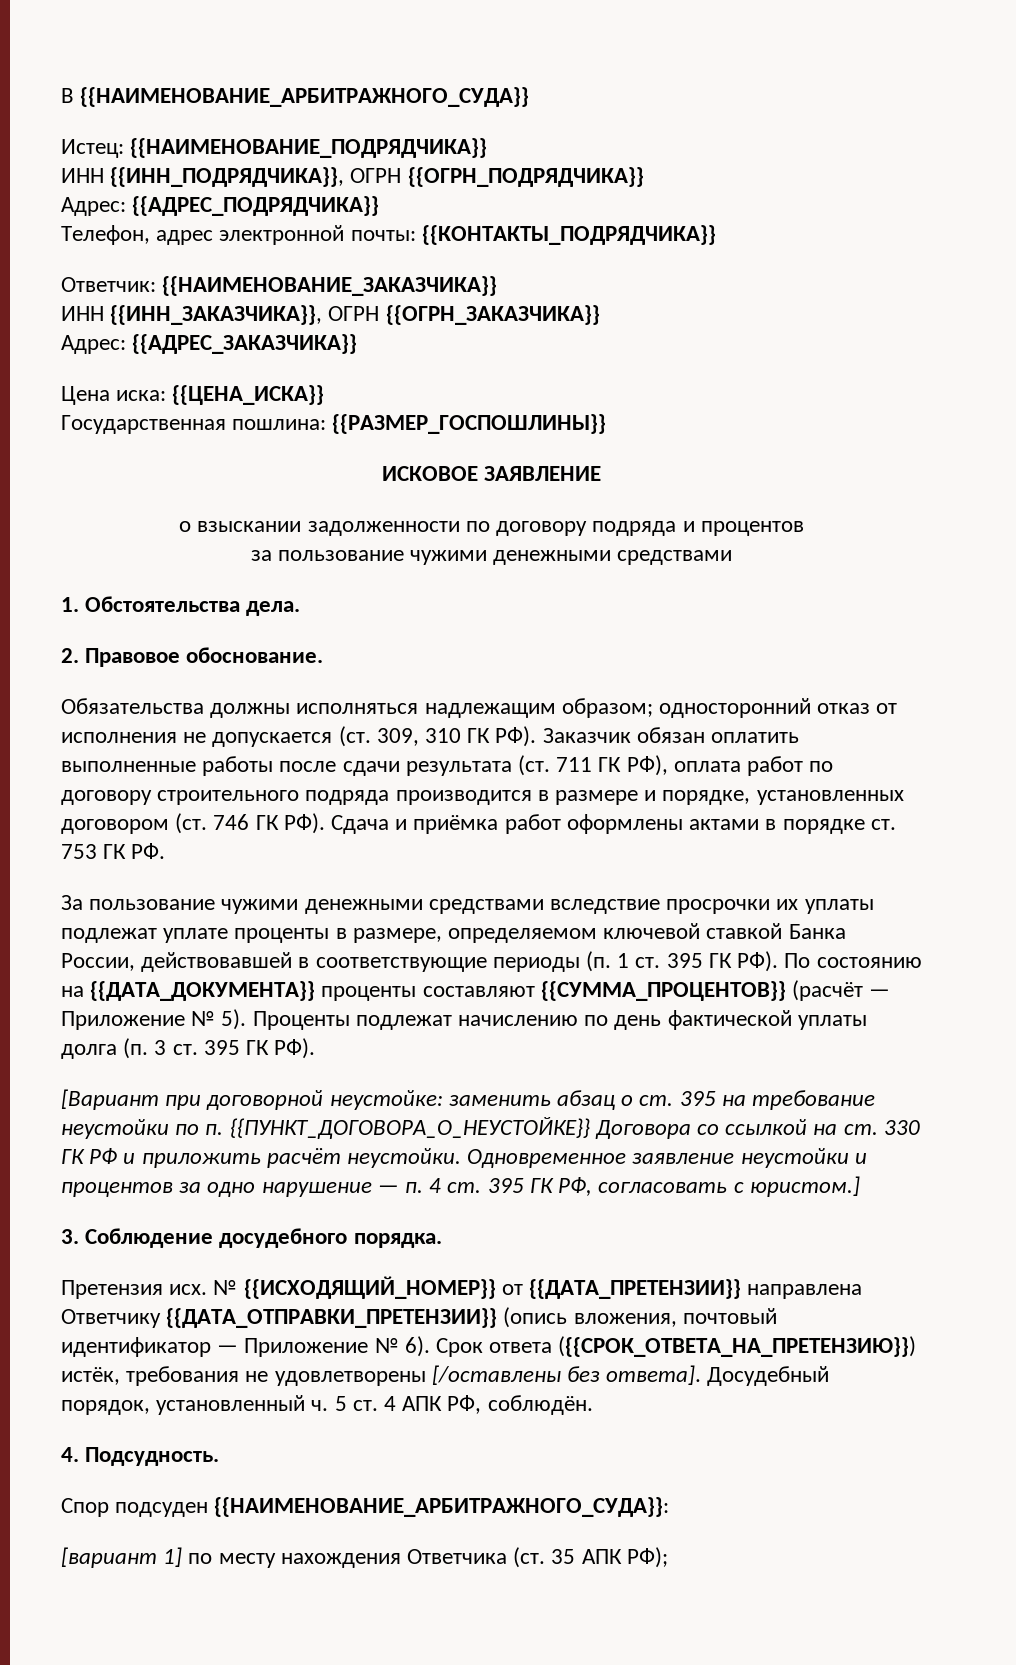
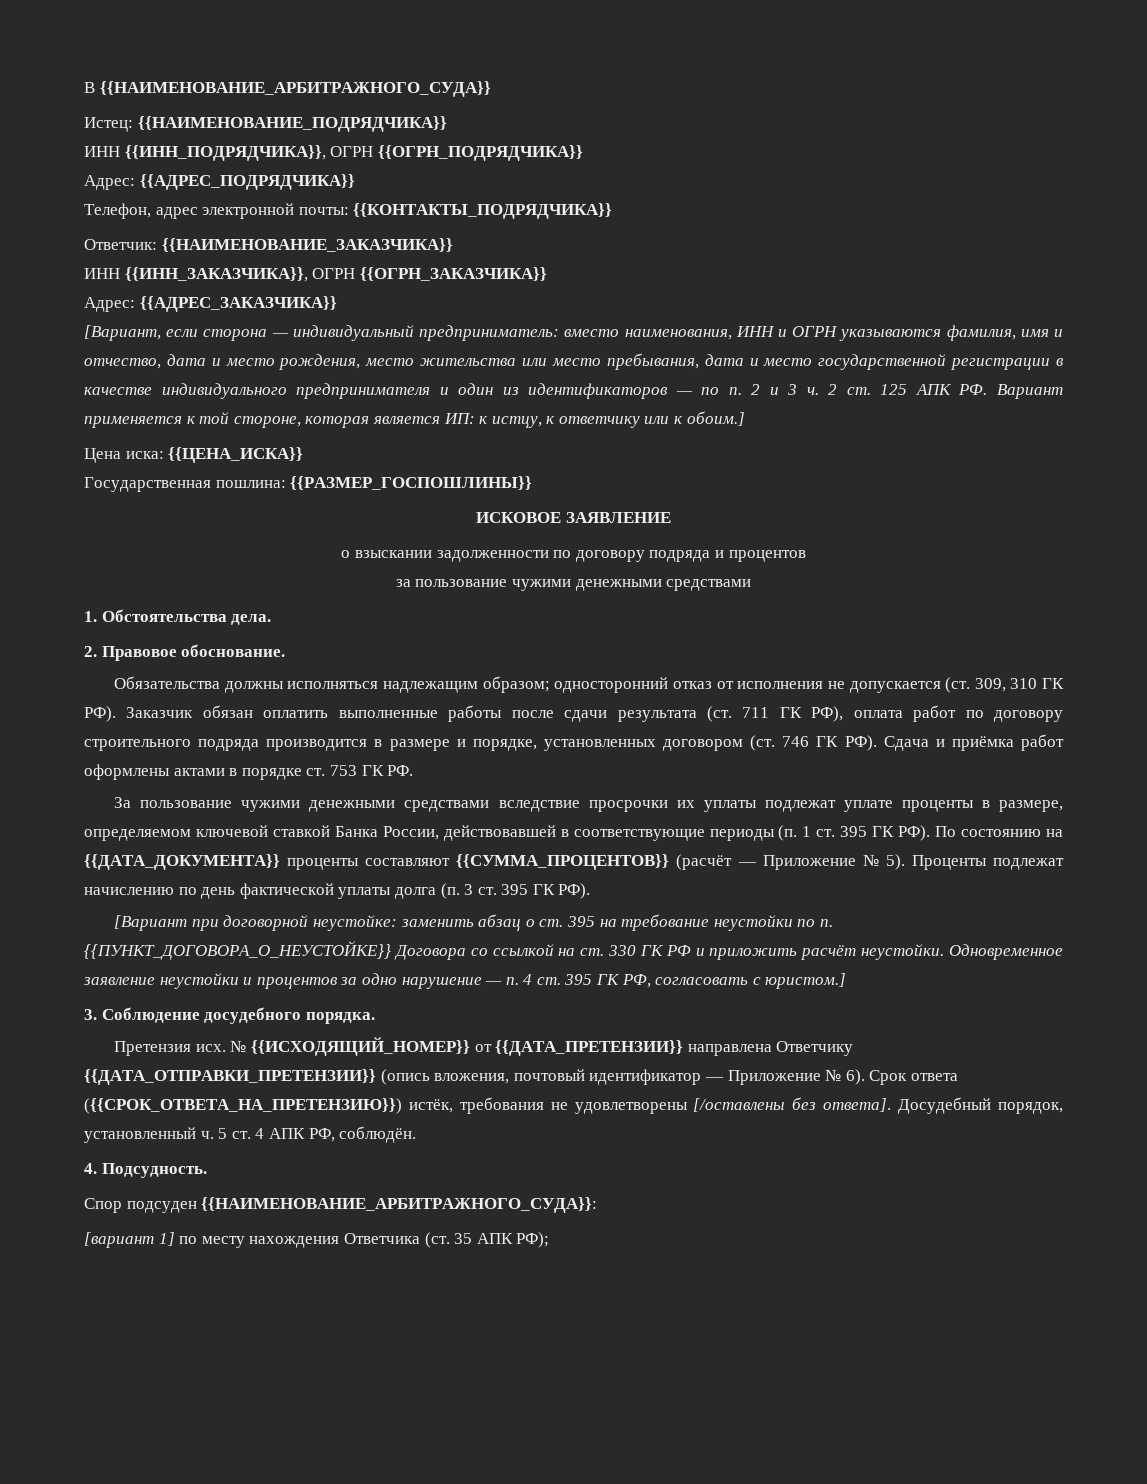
+ [Вариант, если сторона — индивидуальный предприниматель: вместо наименования, ИНН и ОГРН указываются фамилия, имя и отчество, дата и место рождения, место жительства или место пребывания, дата и место государственной регистрации в качестве индивидуального предпринимателя и один из идентификаторов — по п. 2 и 3 ч. 2 ст. 125 АПК РФ. Вариант применяется к той стороне, которая является ИП: к истцу, к ответчику или к обоим.]

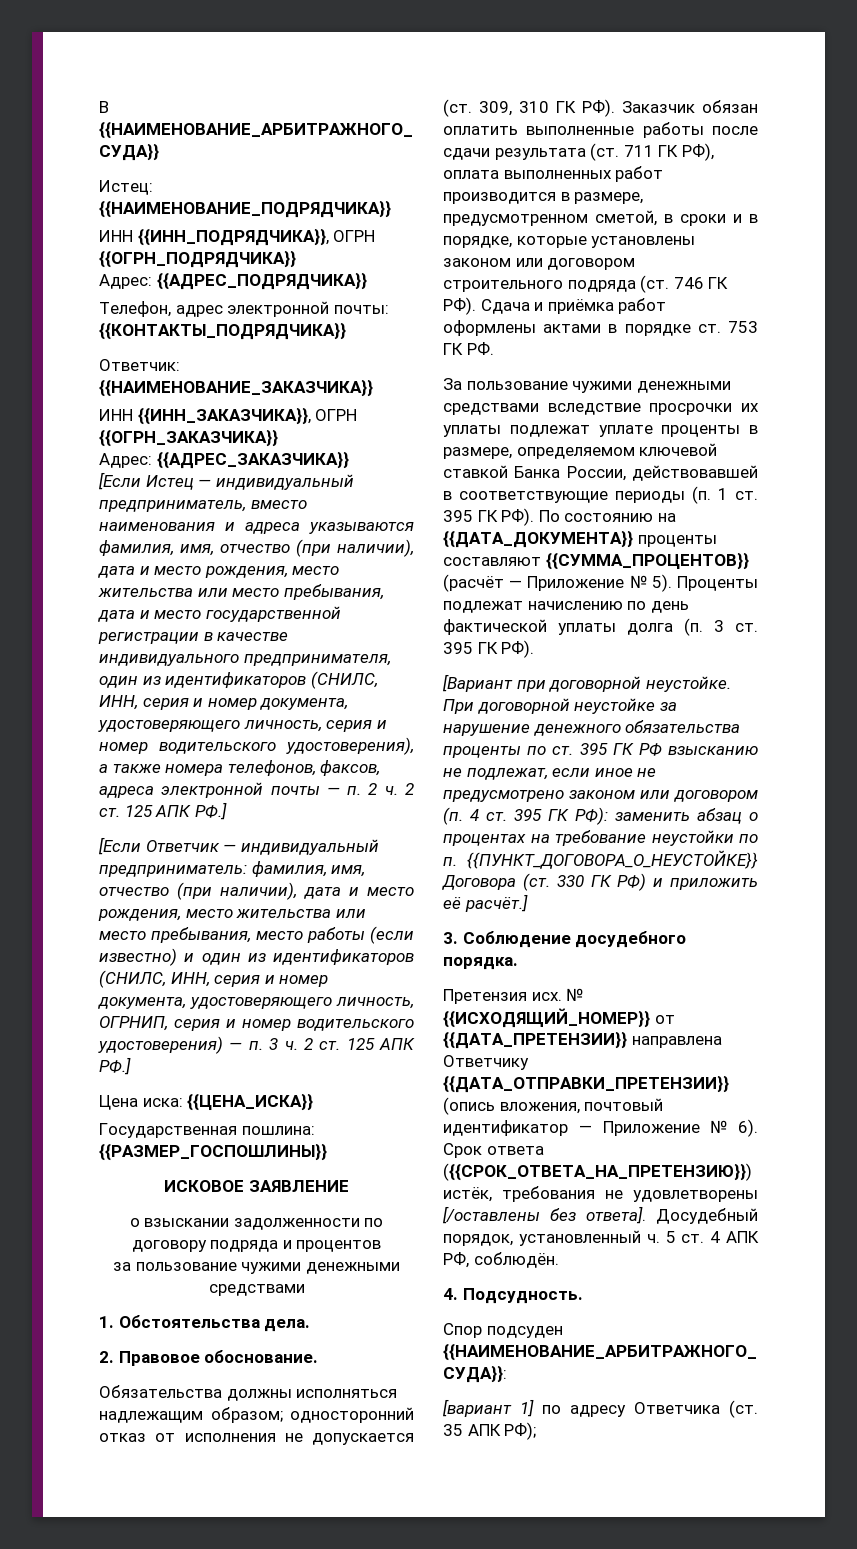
- [Вариант, если сторона — индивидуальный предприниматель: вместо наименования, ИНН и ОГРН указываются фамилия, имя и отчество, дата и место рождения, место жительства или место пребывания, дата и место государственной регистрации в качестве индивидуального предпринимателя и один из идентификаторов — по п. 2 и 3 ч. 2 ст. 125 АПК РФ. Вариант применяется к той стороне, которая является ИП: к истцу, к ответчику или к обоим.]
+ [Если Истец — индивидуальный предприниматель, вместо наименования и адреса указываются фамилия, имя, отчество (при наличии), дата и место рождения, место жительства или место пребывания, дата и место государственной регистрации в качестве индивидуального предпринимателя, один из идентификаторов (СНИЛС, ИНН, серия и номер документа, удостоверяющего личность, серия и номер водительского удостоверения), а также номера телефонов, факсов, адреса электронной почты — п. 2 ч. 2 ст. 125 АПК РФ.]
+ [Если Ответчик — индивидуальный предприниматель: фамилия, имя, отчество (при наличии), дата и место рождения, место жительства или место пребывания, место работы (если известно) и один из идентификаторов (СНИЛС, ИНН, серия и номер документа, удостоверяющего личность, ОГРНИП, серия и номер водительского удостоверения) — п. 3 ч. 2 ст. 125 АПК РФ.]
- Обязательства должны исполняться надлежащим образом; односторонний отказ от исполнения не допускается (ст. 309, 310 ГК РФ). Заказчик обязан оплатить выполненные работы после сдачи результата (ст. 711 ГК РФ), оплата работ по договору строительного подряда производится в размере и порядке, установленных договором (ст. 746 ГК РФ). Сдача и приёмка работ оформлены актами в порядке ст. 753 ГК РФ.
+ Обязательства должны исполняться надлежащим образом; односторонний отказ от исполнения не допускается (ст. 309, 310 ГК РФ). Заказчик обязан оплатить выполненные работы после сдачи результата (ст. 711 ГК РФ), оплата выполненных работ производится в размере, предусмотренном сметой, в сроки и в порядке, которые установлены законом или договором строительного подряда (ст. 746 ГК РФ). Сдача и приёмка работ оформлены актами в порядке ст. 753 ГК РФ.
- [Вариант при договорной неустойке: заменить абзац о ст. 395 на требование неустойки по п. {{ПУНКТ_ДОГОВОРА_О_НЕУСТОЙКЕ}} Договора со ссылкой на ст. 330 ГК РФ и приложить расчёт неустойки. Одновременное заявление неустойки и процентов за одно нарушение — п. 4 ст. 395 ГК РФ, согласовать с юристом.]
+ [Вариант при договорной неустойке. При договорной неустойке за нарушение денежного обязательства проценты по ст. 395 ГК РФ взысканию не подлежат, если иное не предусмотрено законом или договором (п. 4 ст. 395 ГК РФ): заменить абзац о процентах на требование неустойки по п. {{ПУНКТ_ДОГОВОРА_О_НЕУСТОЙКЕ}} Договора (ст. 330 ГК РФ) и приложить её расчёт.]
- [вариант 1] по месту нахождения Ответчика (ст. 35 АПК РФ);
+ [вариант 1] по адресу Ответчика (ст. 35 АПК РФ);

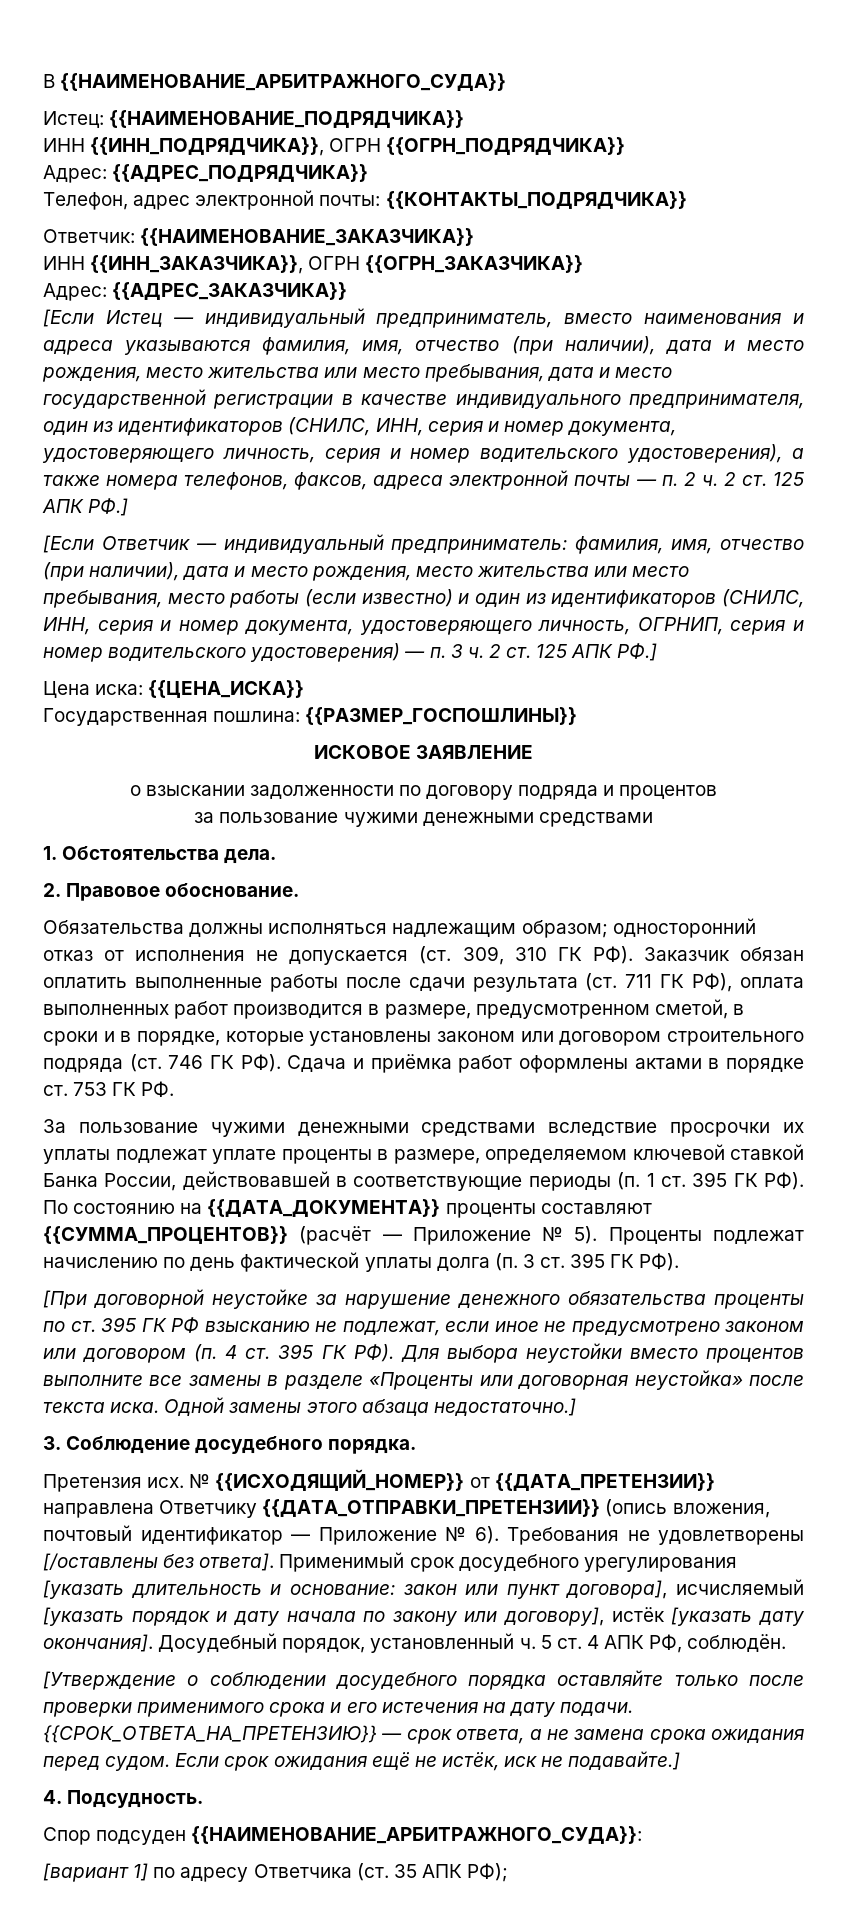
- [Вариант при договорной неустойке. При договорной неустойке за нарушение денежного обязательства проценты по ст. 395 ГК РФ взысканию не подлежат, если иное не предусмотрено законом или договором (п. 4 ст. 395 ГК РФ): заменить абзац о процентах на требование неустойки по п. {{ПУНКТ_ДОГОВОРА_О_НЕУСТОЙКЕ}} Договора (ст. 330 ГК РФ) и приложить её расчёт.]
+ [При договорной неустойке за нарушение денежного обязательства проценты по ст. 395 ГК РФ взысканию не подлежат, если иное не предусмотрено законом или договором (п. 4 ст. 395 ГК РФ). Для выбора неустойки вместо процентов выполните все замены в разделе «Проценты или договорная неустойка» после текста иска. Одной замены этого абзаца недостаточно.]
- Срок ответа ({{СРОК_ОТВЕТА_НА_ПРЕТЕНЗИЮ}}) истёк, требования не удовлетворены [/оставлены без ответа].
+ Требования не удовлетворены [/оставлены без ответа].
+ Применимый срок досудебного урегулирования [указать длительность и основание: закон или пункт договора], исчисляемый [указать порядок и дату начала по закону или договору], истёк [указать дату окончания].
+ [Утверждение о соблюдении досудебного порядка оставляйте только после проверки применимого срока и его истечения на дату подачи. {{СРОК_ОТВЕТА_НА_ПРЕТЕНЗИЮ}} — срок ответа, а не замена срока ожидания перед судом. Если срок ожидания ещё не истёк, иск не подавайте.]

